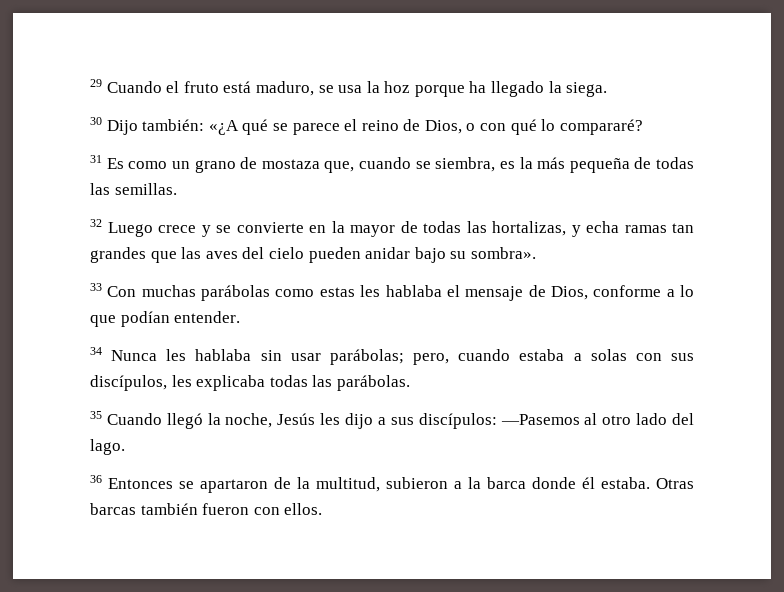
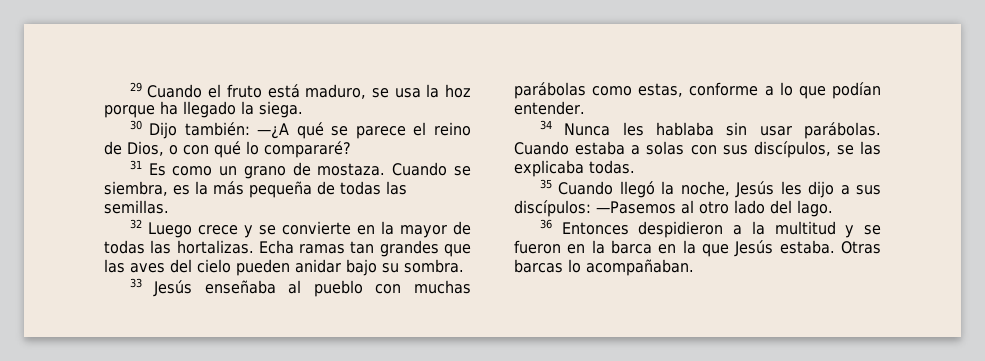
- 30 Dijo también: «¿A qué se parece el reino de Dios, o con qué lo compararé?
+ 30 Dijo también: —¿A qué se parece el reino de Dios, o con qué lo compararé?
- 31 Es como un grano de mostaza que, cuando se siembra, es la más pequeña de todas las semillas.
+ 31 Es como un grano de mostaza. Cuando se siembra, es la más pequeña de todas las semillas.
- 32 Luego crece y se convierte en la mayor de todas las hortalizas, y echa ramas tan grandes que las aves del cielo pueden anidar bajo su sombra».
+ 32 Luego crece y se convierte en la mayor de todas las hortalizas. Echa ramas tan grandes que las aves del cielo pueden anidar bajo su sombra.
- 33 Con muchas parábolas como estas les hablaba el mensaje de Dios, conforme a lo que podían entender.
+ 33 Jesús enseñaba al pueblo con muchas parábolas como estas, conforme a lo que podían entender.
- 34 Nunca les hablaba sin usar parábolas; pero, cuando estaba a solas con sus discípulos, les explicaba todas las parábolas.
+ 34 Nunca les hablaba sin usar parábolas. Cuando estaba a solas con sus discípulos, se las explicaba todas.
- 36 Entonces se apartaron de la multitud, subieron a la barca donde él estaba. Otras barcas también fueron con ellos.
+ 36 Entonces despidieron a la multitud y se fueron en la barca en la que Jesús estaba. Otras barcas lo acompañaban.

